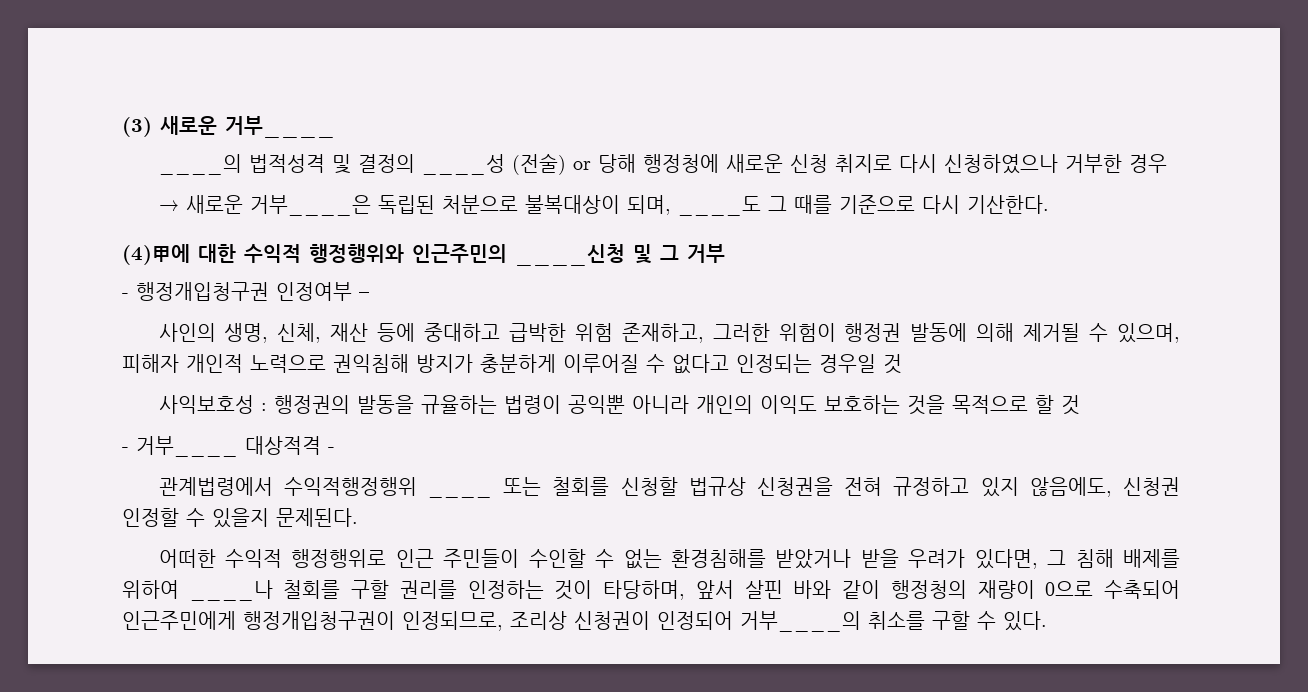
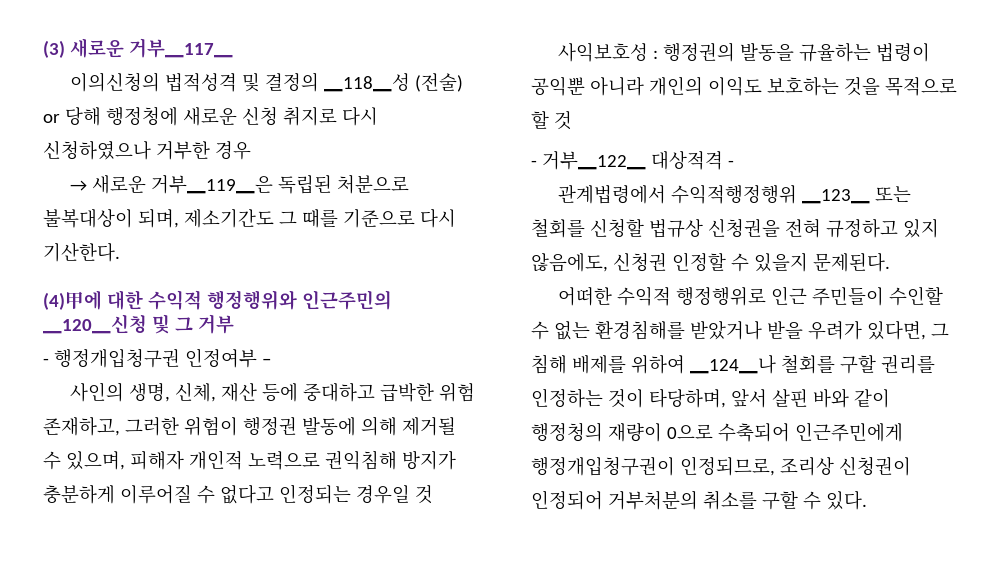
- (3) 새로운 거부____
- ____의 법적성격 및 결정의 ____성 (전술) or 당해 행정청에 새로운 신청 취지로 다시 신청하였으나 거부한 경우
+ (3) 새로운 거부▁117▁
+ 이의신청의 법적성격 및 결정의 ▁118▁성 (전술) or 당해 행정청에 새로운 신청 취지로 다시 신청하였으나 거부한 경우
- → 새로운 거부____은 독립된 처분으로 불복대상이 되며, ____도 그 때를 기준으로 다시 기산한다.
+ → 새로운 거부▁119▁은 독립된 처분으로 불복대상이 되며, 제소기간도 그 때를 기준으로 다시 기산한다.
- (4)甲에 대한 수익적 행정행위와 인근주민의 ____신청 및 그 거부
+ (4)甲에 대한 수익적 행정행위와 인근주민의 ▁120▁신청 및 그 거부
- - 거부____ 대상적격 -
+ - 거부▁122▁ 대상적격 -
- 관계법령에서 수익적행정행위 ____ 또는 철회를 신청할 법규상 신청권을 전혀 규정하고 있지 않음에도, 신청권 인정할 수 있을지 문제된다.
+ 관계법령에서 수익적행정행위 ▁123▁ 또는 철회를 신청할 법규상 신청권을 전혀 규정하고 있지 않음에도, 신청권 인정할 수 있을지 문제된다.
- 어떠한 수익적 행정행위로 인근 주민들이 수인할 수 없는 환경침해를 받았거나 받을 우려가 있다면, 그 침해 배제를 위하여 ____나 철회를 구할 권리를 인정하는 것이 타당하며, 앞서 살핀 바와 같이 행정청의 재량이 0으로 수축되어 인근주민에게 행정개입청구권이 인정되므로, 조리상 신청권이 인정되어 거부____의 취소를 구할 수 있다.
+ 어떠한 수익적 행정행위로 인근 주민들이 수인할 수 없는 환경침해를 받았거나 받을 우려가 있다면, 그 침해 배제를 위하여 ▁124▁나 철회를 구할 권리를 인정하는 것이 타당하며, 앞서 살핀 바와 같이 행정청의 재량이 0으로 수축되어 인근주민에게 행정개입청구권이 인정되므로, 조리상 신청권이 인정되어 거부처분의 취소를 구할 수 있다.

